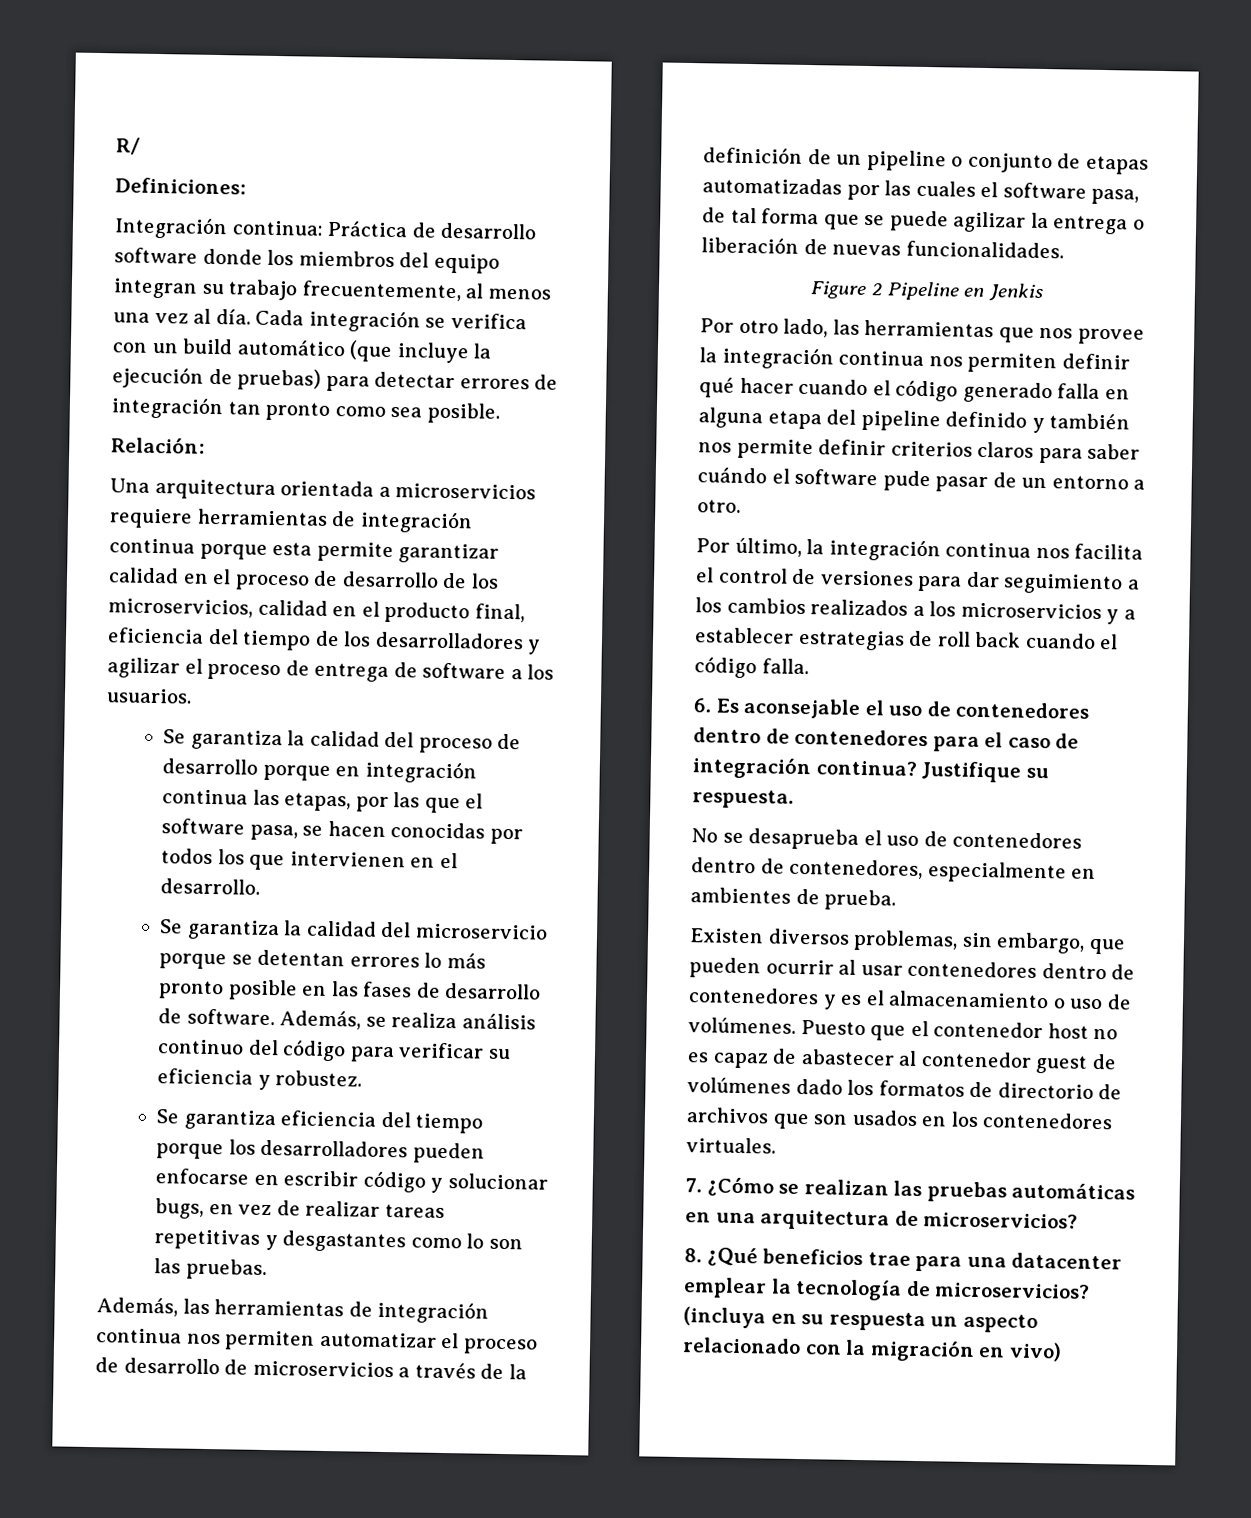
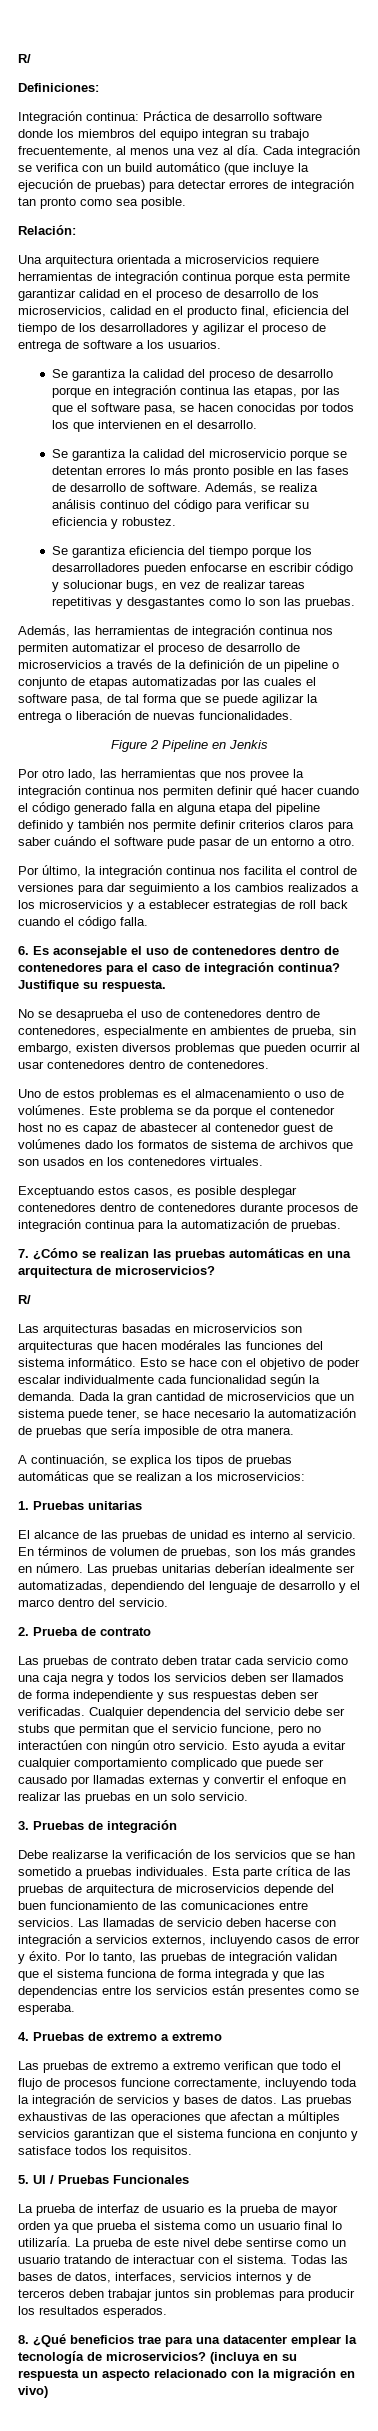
- No se desaprueba el uso de contenedores dentro de contenedores, especialmente en ambientes de prueba.
- Existen diversos problemas, sin embargo, que pueden ocurrir al usar contenedores dentro de contenedores y es el almacenamiento o uso de volúmenes.
+ No se desaprueba el uso de contenedores dentro de contenedores, especialmente en ambientes de prueba, sin embargo, existen diversos problemas que pueden ocurrir al usar contenedores dentro de contenedores.
+ Uno de estos problemas es el almacenamiento o uso de volúmenes.
- Puesto que el contenedor host no es capaz de abastecer al contenedor guest de volúmenes dado los formatos de directorio de archivos que son usados en los contenedores virtuales.
+ Este problema se da porque el contenedor host no es capaz de abastecer al contenedor guest de volúmenes dado los formatos de sistema de archivos que son usados en los contenedores virtuales.
+ Exceptuando estos casos, es posible desplegar contenedores dentro de contenedores durante procesos de integración continua para la automatización de pruebas.
  7. ¿Cómo se realizan las pruebas automáticas en una arquitectura de microservicios?
+ R/
+ Las arquitecturas basadas en microservicios son arquitecturas que hacen modérales las funciones del sistema informático. Esto se hace con el objetivo de poder escalar individualmente cada funcionalidad según la demanda. Dada la gran cantidad de microservicios que un sistema puede tener, se hace necesario la automatización de pruebas que sería imposible de otra manera.
+ A continuación, se explica los tipos de pruebas automáticas que se realizan a los microservicios:
+ 1. Pruebas unitarias
+ El alcance de las pruebas de unidad es interno al servicio. En términos de volumen de pruebas, son los más grandes en número. Las pruebas unitarias deberían idealmente ser automatizadas, dependiendo del lenguaje de desarrollo y el marco dentro del servicio.
+ 2. Prueba de contrato
+ Las pruebas de contrato deben tratar cada servicio como una caja negra y todos los servicios deben ser llamados de forma independiente y sus respuestas deben ser verificadas. Cualquier dependencia del servicio debe ser stubs que permitan que el servicio funcione, pero no interactúen con ningún otro servicio. Esto ayuda a evitar cualquier comportamiento complicado que puede ser causado por llamadas externas y convertir el enfoque en realizar las pruebas en un solo servicio.
+ 3. Pruebas de integración
+ Debe realizarse la verificación de los servicios que se han sometido a pruebas individuales. Esta parte crítica de las pruebas de arquitectura de microservicios depende del buen funcionamiento de las comunicaciones entre servicios. Las llamadas de servicio deben hacerse con integración a servicios externos, incluyendo casos de error y éxito. Por lo tanto, las pruebas de integración validan que el sistema funciona de forma integrada y que las dependencias entre los servicios están presentes como se esperaba.
+ 4. Pruebas de extremo a extremo
+ Las pruebas de extremo a extremo verifican que todo el flujo de procesos funcione correctamente, incluyendo toda la integración de servicios y bases de datos. Las pruebas exhaustivas de las operaciones que afectan a múltiples servicios garantizan que el sistema funciona en conjunto y satisface todos los requisitos.
+ 5. UI / Pruebas Funcionales
+ La prueba de interfaz de usuario es la prueba de mayor orden ya que prueba el sistema como un usuario final lo utilizaría. La prueba de este nivel debe sentirse como un usuario tratando de interactuar con el sistema. Todas las bases de datos, interfaces, servicios internos y de terceros deben trabajar juntos sin problemas para producir los resultados esperados.

